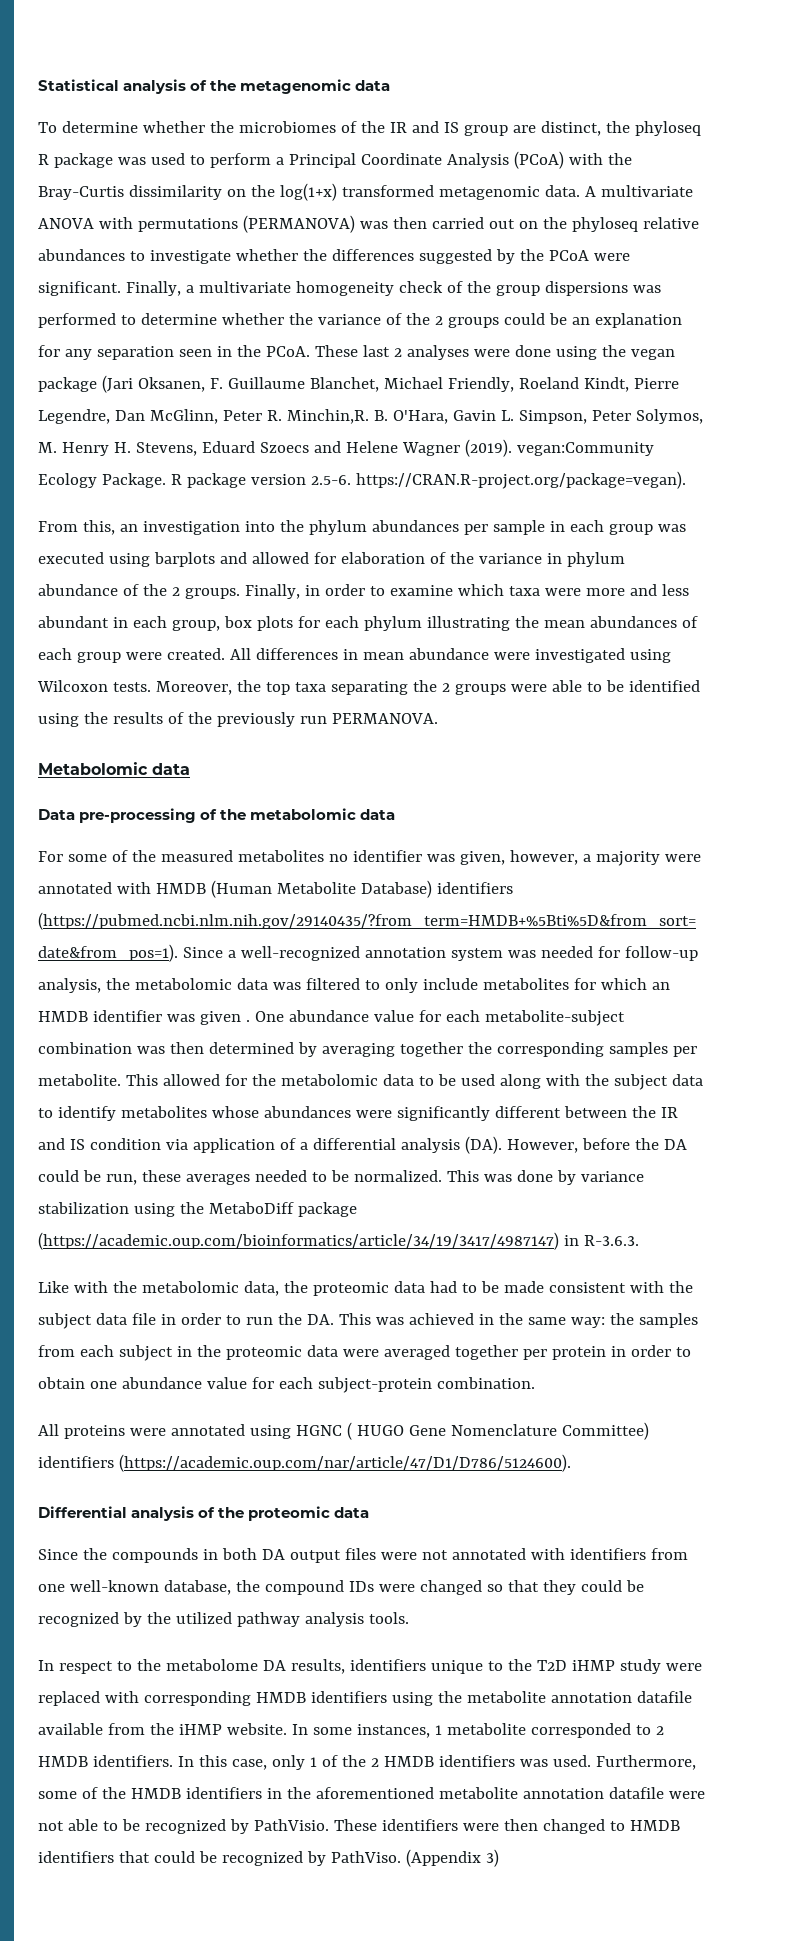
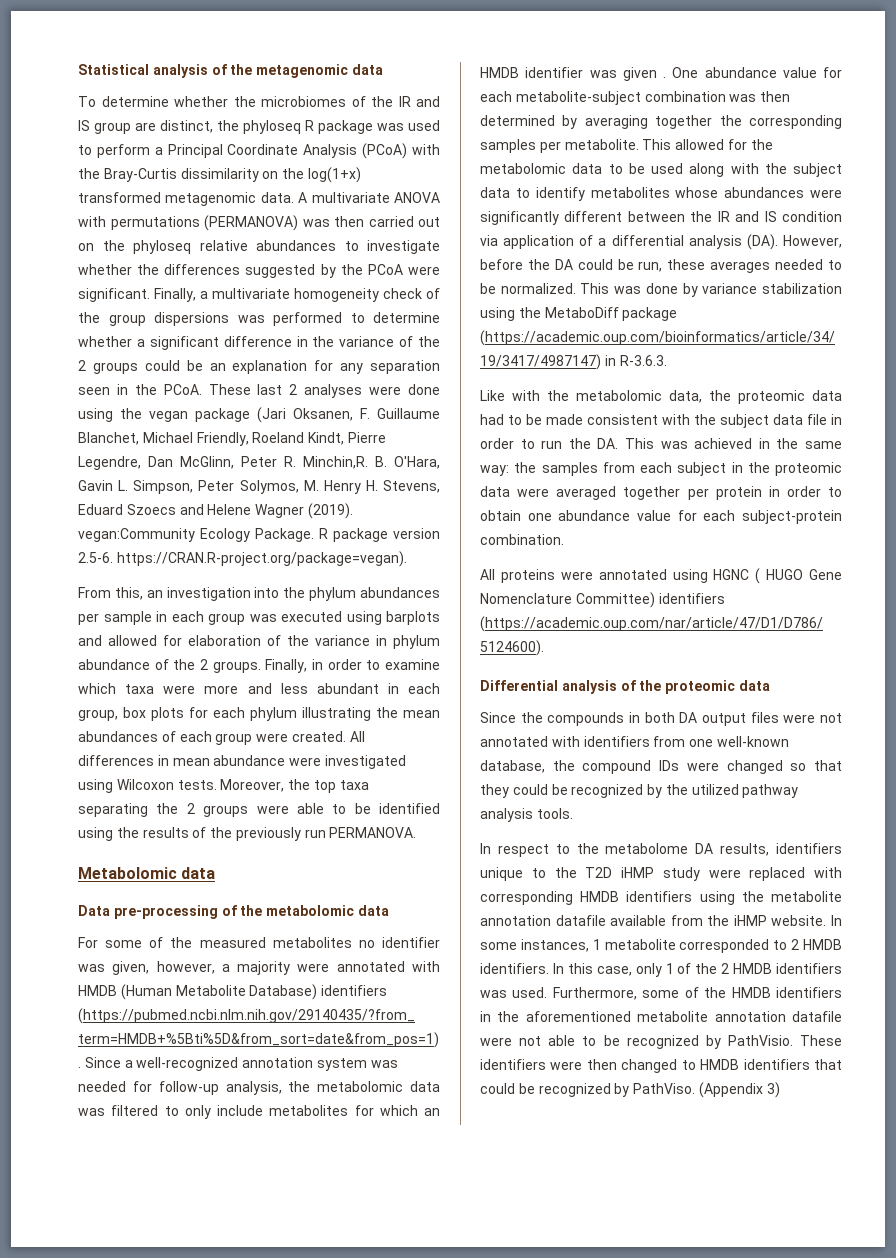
- Finally, a multivariate homogeneity check of the group dispersions was performed to determine whether the variance of the 2 groups could be an explanation for any separation seen in the PCoA.
+ Finally, a multivariate homogeneity check of the group dispersions was performed to determine whether a significant difference in the variance of the 2 groups could be an explanation for any separation seen in the PCoA.

